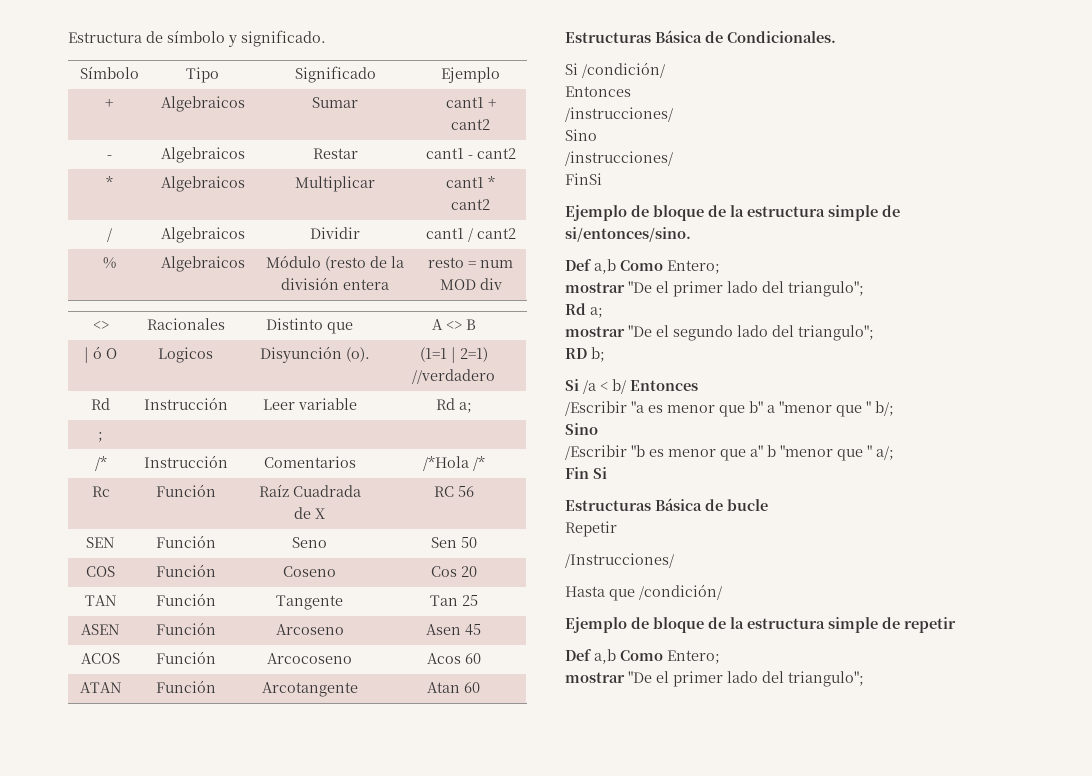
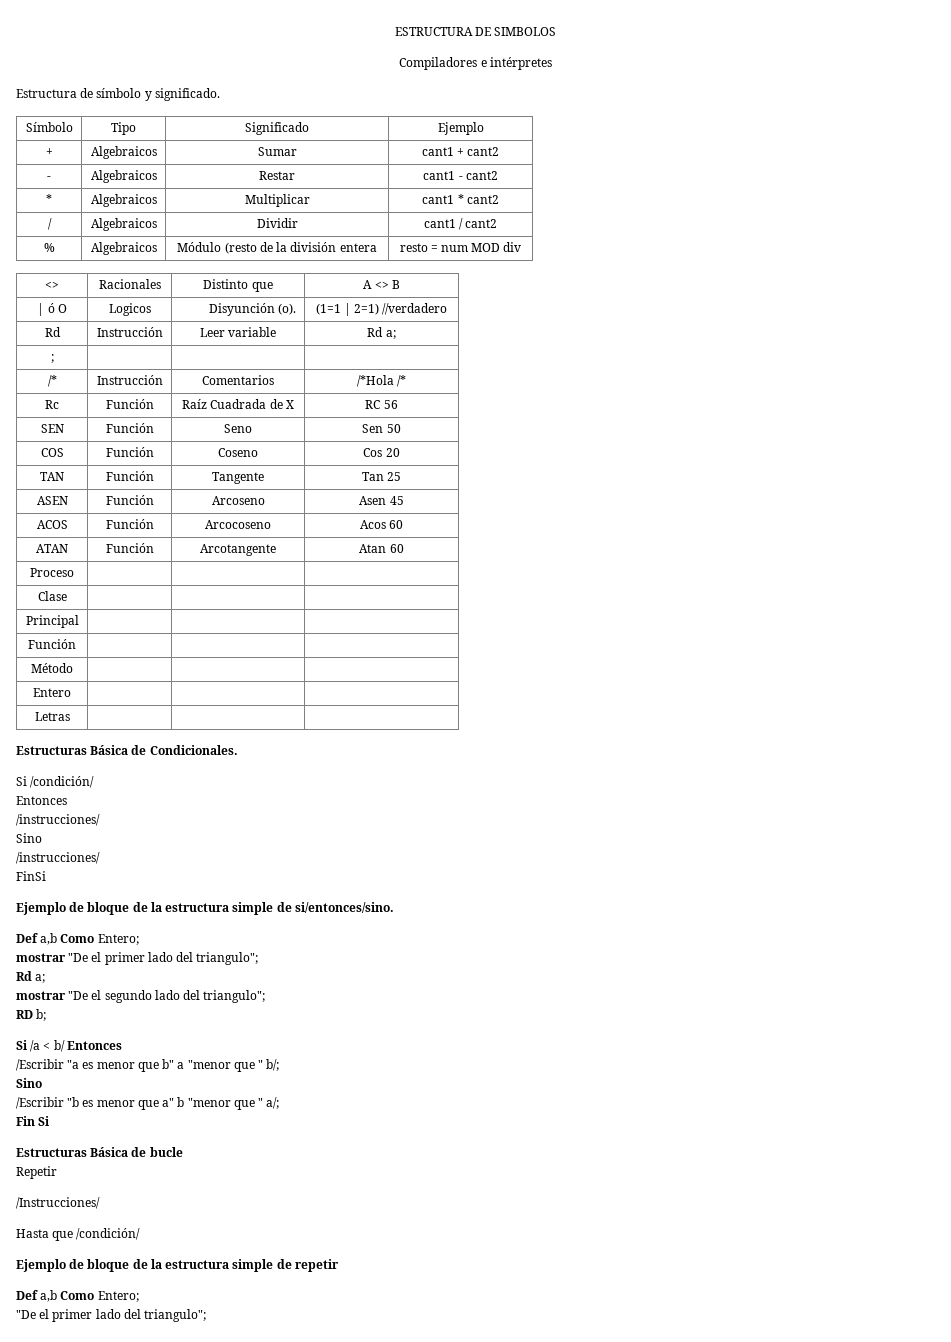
+ ESTRUCTURA DE SIMBOLOS
+ Compiladores e intérpretes
+ Proceso | | |
+ Clase | | |
+ Principal | | |
+ Función | | |
+ Método | | |
+ Entero | | |
+ Letras | | |
  Ejemplo de bloque de la estructura simple de repetir
  Def a,b Como Entero;
- mostrar "De el primer lado del triangulo";
+ "De el primer lado del triangulo";

